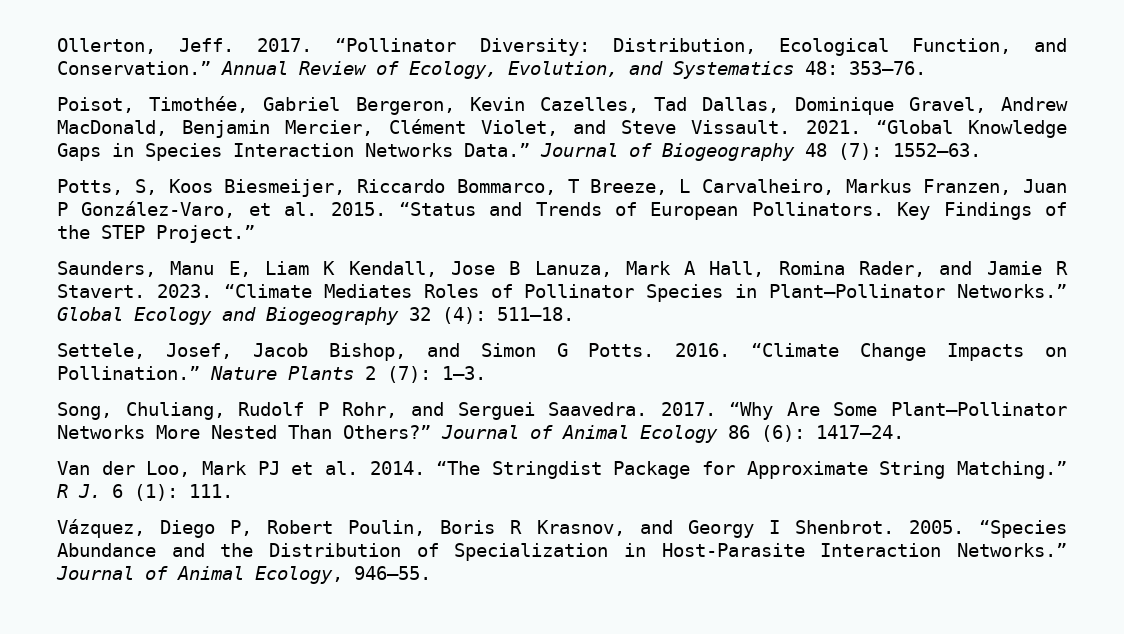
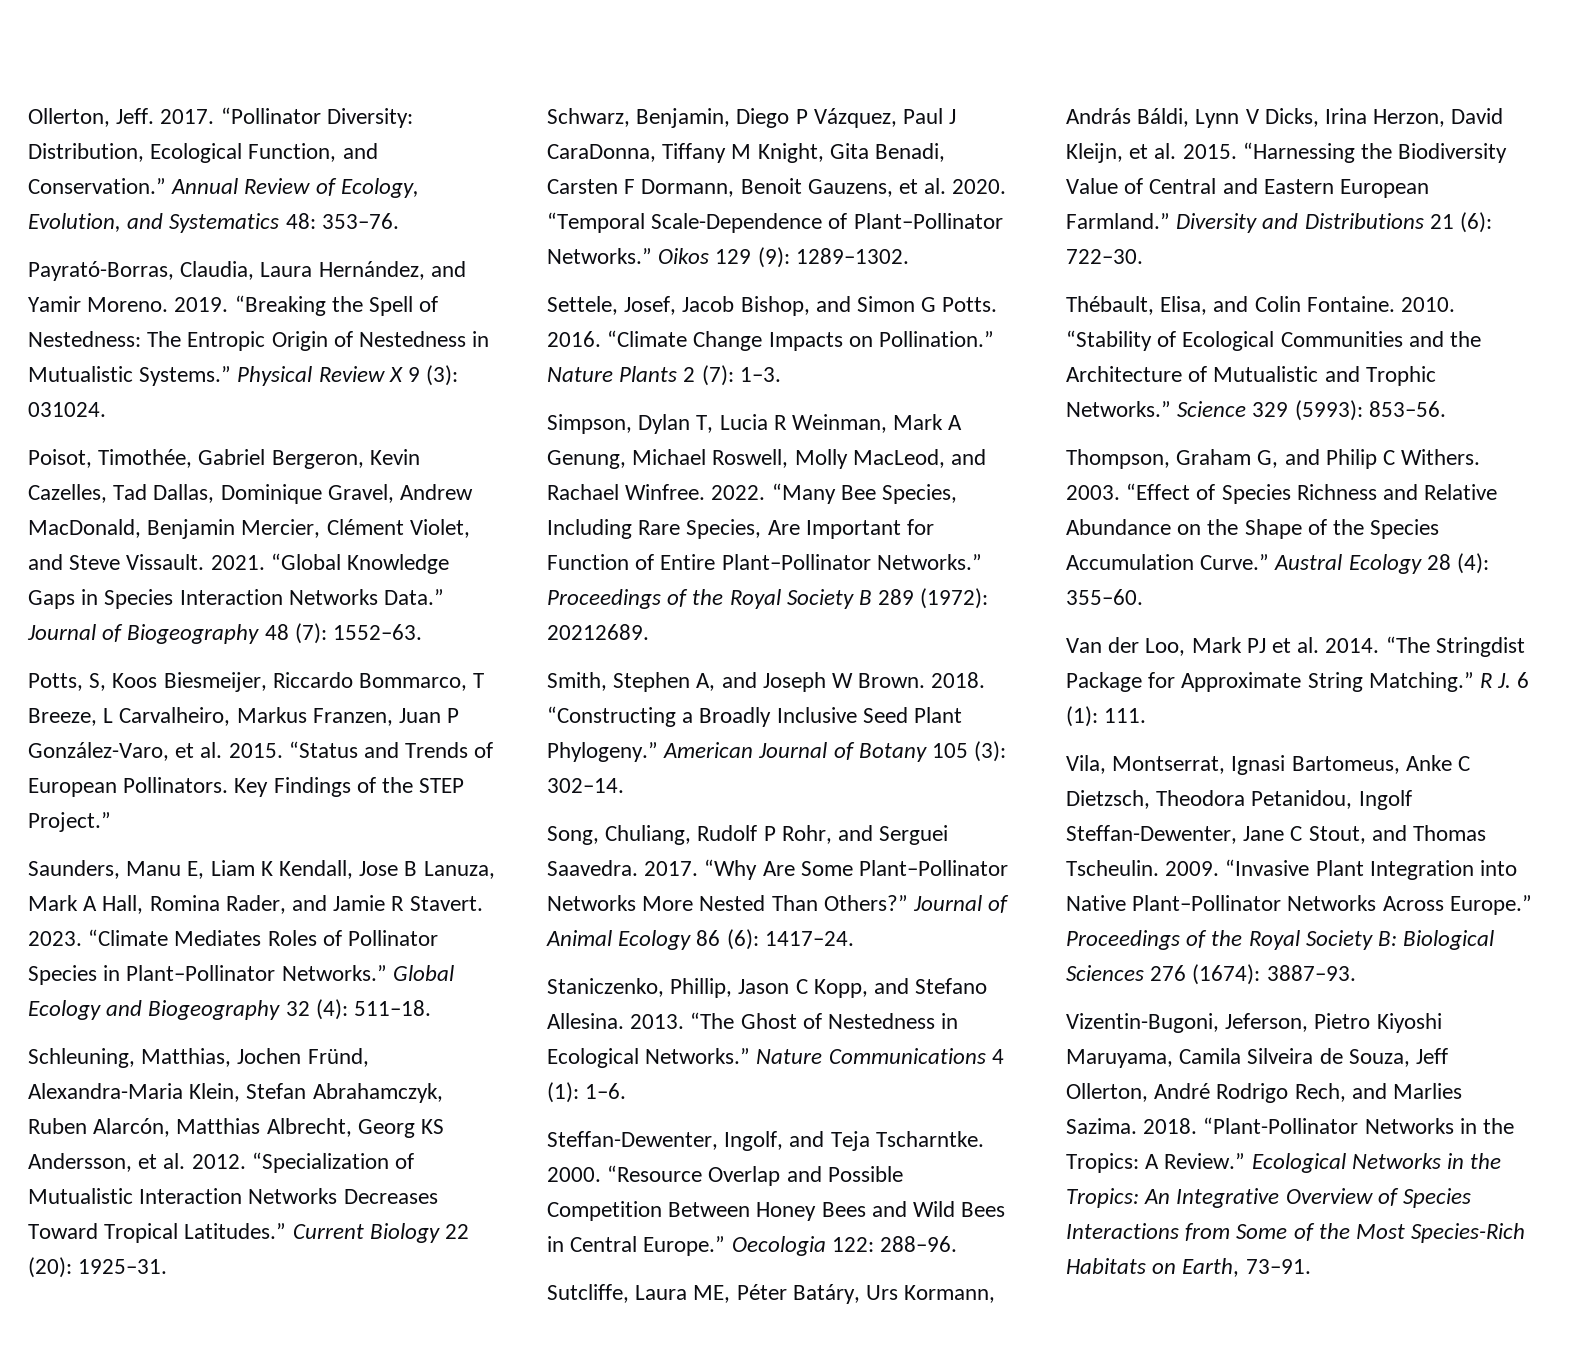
+ Payrató-Borras, Claudia, Laura Hernández, and Yamir Moreno. 2019. “Breaking the Spell of Nestedness: The Entropic Origin of Nestedness in Mutualistic Systems.” Physical Review X 9 (3): 031024.
+ Schleuning, Matthias, Jochen Fründ, Alexandra-Maria Klein, Stefan Abrahamczyk, Ruben Alarcón, Matthias Albrecht, Georg KS Andersson, et al. 2012. “Specialization of Mutualistic Interaction Networks Decreases Toward Tropical Latitudes.” Current Biology 22 (20): 1925–31.
+ Schwarz, Benjamin, Diego P Vázquez, Paul J CaraDonna, Tiffany M Knight, Gita Benadi, Carsten F Dormann, Benoit Gauzens, et al. 2020. “Temporal Scale-Dependence of Plant–Pollinator Networks.” Oikos 129 (9): 1289–1302.
+ Simpson, Dylan T, Lucia R Weinman, Mark A Genung, Michael Roswell, Molly MacLeod, and Rachael Winfree. 2022. “Many Bee Species, Including Rare Species, Are Important for Function of Entire Plant–Pollinator Networks.” Proceedings of the Royal Society B 289 (1972): 20212689.
+ Smith, Stephen A, and Joseph W Brown. 2018. “Constructing a Broadly Inclusive Seed Plant Phylogeny.” American Journal of Botany 105 (3): 302–14.
+ Staniczenko, Phillip, Jason C Kopp, and Stefano Allesina. 2013. “The Ghost of Nestedness in Ecological Networks.” Nature Communications 4 (1): 1–6.
+ Steffan-Dewenter, Ingolf, and Teja Tscharntke. 2000. “Resource Overlap and Possible Competition Between Honey Bees and Wild Bees in Central Europe.” Oecologia 122: 288–96.
+ Sutcliffe, Laura ME, Péter Batáry, Urs Kormann, András Báldi, Lynn V Dicks, Irina Herzon, David Kleijn, et al. 2015. “Harnessing the Biodiversity Value of Central and Eastern European Farmland.” Diversity and Distributions 21 (6): 722–30.
+ Thébault, Elisa, and Colin Fontaine. 2010. “Stability of Ecological Communities and the Architecture of Mutualistic and Trophic Networks.” Science 329 (5993): 853–56.
+ Thompson, Graham G, and Philip C Withers. 2003. “Effect of Species Richness and Relative Abundance on the Shape of the Species Accumulation Curve.” Austral Ecology 28 (4): 355–60.
- Vázquez, Diego P, Robert Poulin, Boris R Krasnov, and Georgy I Shenbrot. 2005. “Species Abundance and the Distribution of Specialization in Host-Parasite Interaction Networks.” Journal of Animal Ecology, 946–55.
+ Vila, Montserrat, Ignasi Bartomeus, Anke C Dietzsch, Theodora Petanidou, Ingolf Steffan-Dewenter, Jane C Stout, and Thomas Tscheulin. 2009. “Invasive Plant Integration into Native Plant–Pollinator Networks Across Europe.” Proceedings of the Royal Society B: Biological Sciences 276 (1674): 3887–93.
+ Vizentin-Bugoni, Jeferson, Pietro Kiyoshi Maruyama, Camila Silveira de Souza, Jeff Ollerton, André Rodrigo Rech, and Marlies Sazima. 2018. “Plant-Pollinator Networks in the Tropics: A Review.” Ecological Networks in the Tropics: An Integrative Overview of Species Interactions from Some of the Most Species-Rich Habitats on Earth, 73–91.

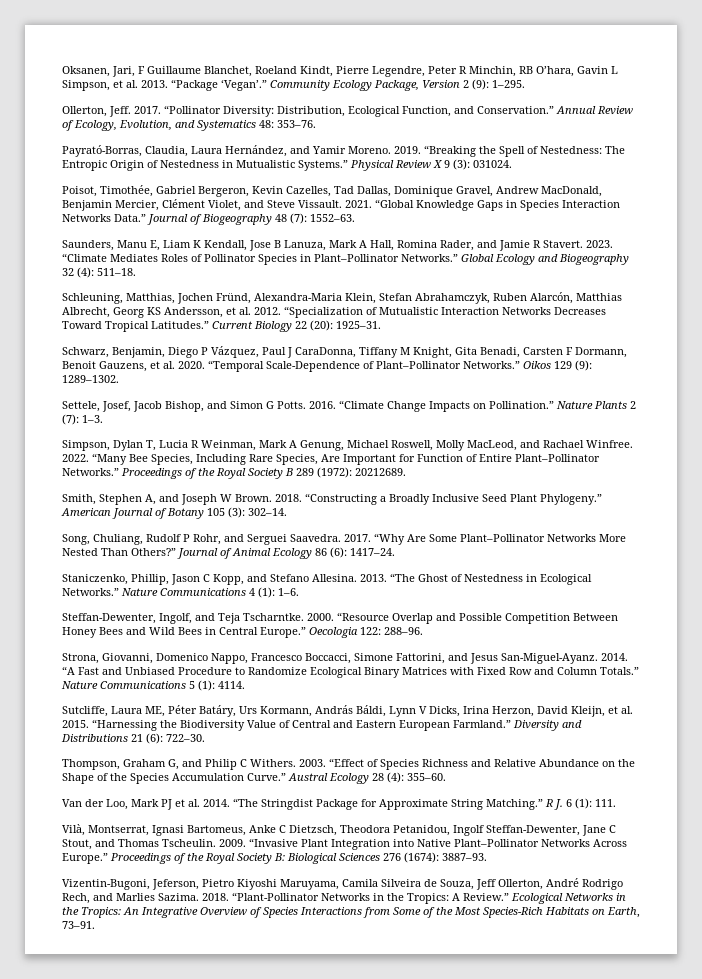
+ Oksanen, Jari, F Guillaume Blanchet, Roeland Kindt, Pierre Legendre, Peter R Minchin, RB O’hara, Gavin L Simpson, et al. 2013. “Package ‘Vegan’.” Community Ecology Package, Version 2 (9): 1–295.
- Potts, S, Koos Biesmeijer, Riccardo Bommarco, T Breeze, L Carvalheiro, Markus Franzen, Juan P González-Varo, et al. 2015. “Status and Trends of European Pollinators. Key Findings of the STEP Project.”
+ Strona, Giovanni, Domenico Nappo, Francesco Boccacci, Simone Fattorini, and Jesus San-Miguel-Ayanz. 2014. “A Fast and Unbiased Procedure to Randomize Ecological Binary Matrices with Fixed Row and Column Totals.” Nature Communications 5 (1): 4114.
- Thébault, Elisa, and Colin Fontaine. 2010. “Stability of Ecological Communities and the Architecture of Mutualistic and Trophic Networks.” Science 329 (5993): 853–56.
- Vila, Montserrat, Ignasi Bartomeus, Anke C Dietzsch, Theodora Petanidou, Ingolf Steffan-Dewenter, Jane C Stout, and Thomas Tscheulin.
+ Vilà, Montserrat, Ignasi Bartomeus, Anke C Dietzsch, Theodora Petanidou, Ingolf Steffan-Dewenter, Jane C Stout, and Thomas Tscheulin.

